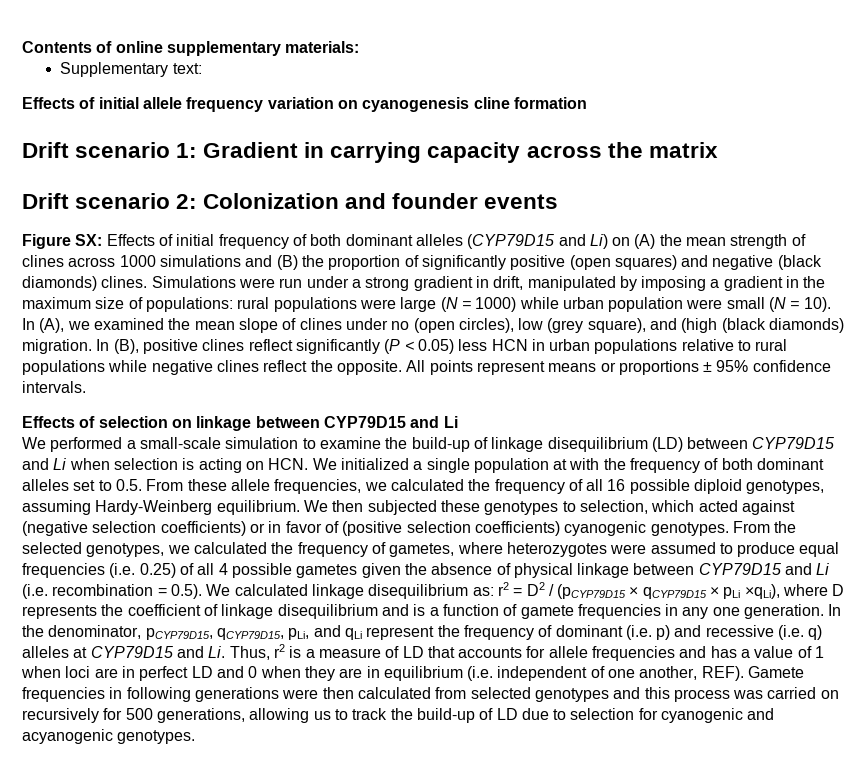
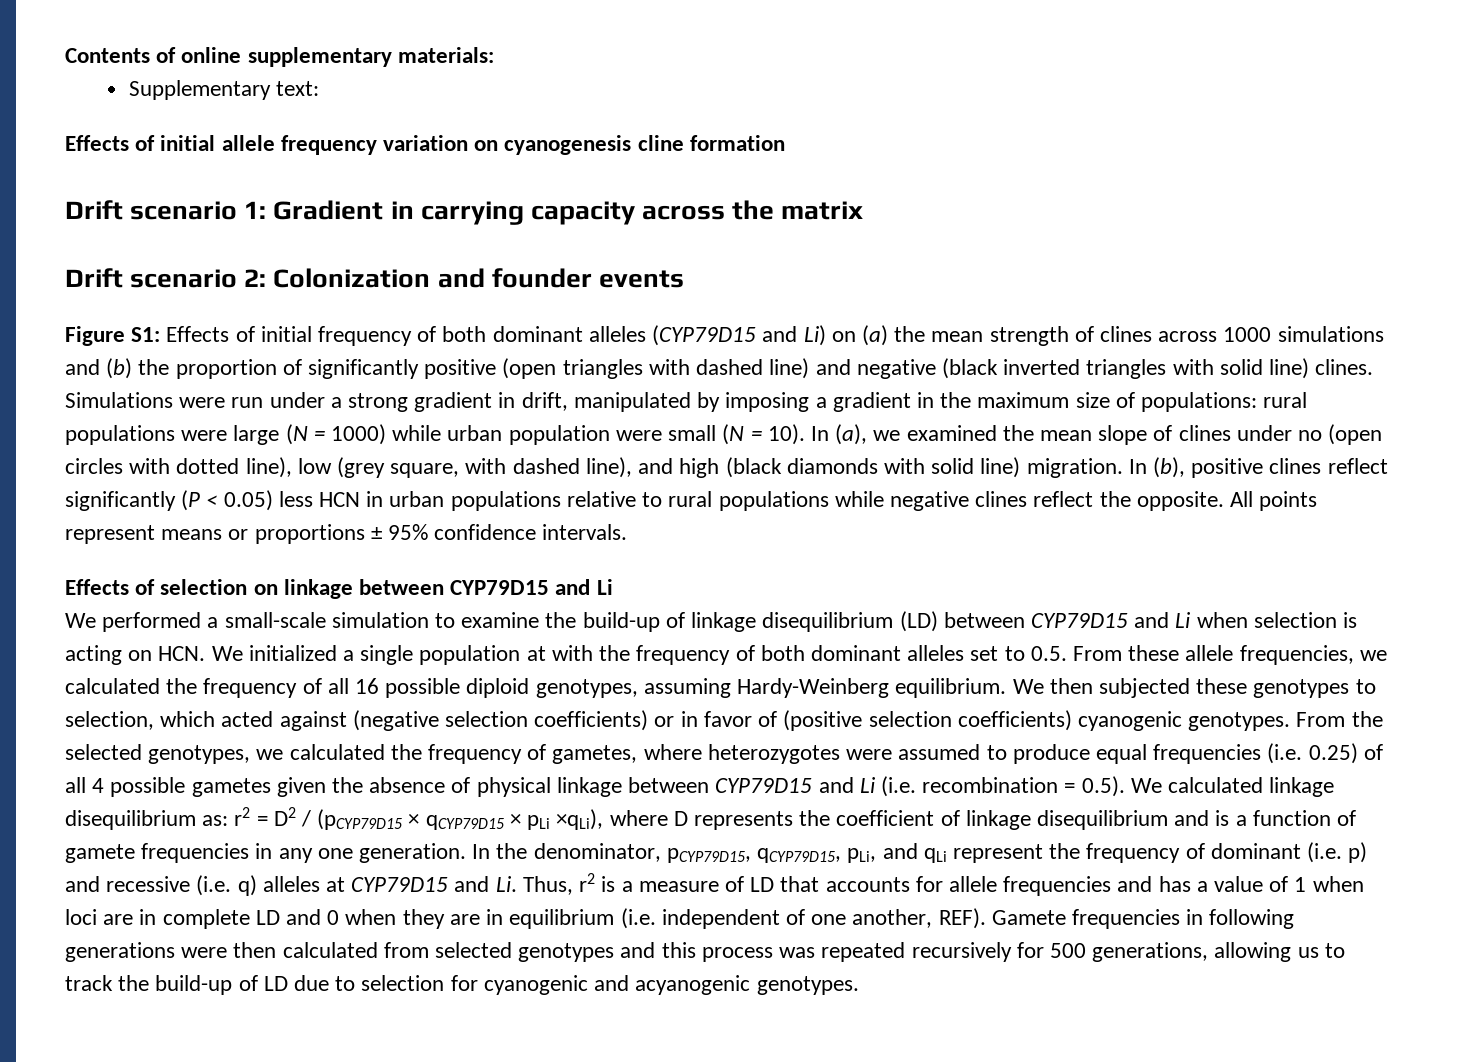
- Figure SX: Effects of initial frequency of both dominant alleles (CYP79D15 and Li) on (A) the mean strength of clines across 1000 simulations and (B) the proportion of significantly positive (open squares) and negative (black diamonds) clines.
+ Figure S1: Effects of initial frequency of both dominant alleles (CYP79D15 and Li) on (a) the mean strength of clines across 1000 simulations and (b) the proportion of significantly positive (open triangles with dashed line) and negative (black inverted triangles with solid line) clines.
- In (A), we examined the mean slope of clines under no (open circles), low (grey square), and (high (black diamonds) migration.
+ In (a), we examined the mean slope of clines under no (open circles with dotted line), low (grey square, with dashed line), and high (black diamonds with solid line) migration.
- In (B), positive clines reflect significantly (P < 0.05) less HCN in urban populations relative to rural populations while negative clines reflect the opposite.
+ In (b), positive clines reflect significantly (P < 0.05) less HCN in urban populations relative to rural populations while negative clines reflect the opposite.
- In the denominator, pCYP79D15, qCYP79D15, pLi, and qLi represent the frequency of dominant (i.e. p) and recessive (i.e. q) alleles at CYP79D15 and Li. Thus, r2 is a measure of LD that accounts for allele frequencies and has a value of 1 when loci are in perfect LD and 0 when they are in equilibrium (i.e. independent of one another, REF).
+ In the denominator, pCYP79D15, qCYP79D15, pLi, and qLi represent the frequency of dominant (i.e. p) and recessive (i.e. q) alleles at CYP79D15 and Li. Thus, r2 is a measure of LD that accounts for allele frequencies and has a value of 1 when loci are in complete LD and 0 when they are in equilibrium (i.e. independent of one another, REF).
- Gamete frequencies in following generations were then calculated from selected genotypes and this process was carried on recursively for 500 generations, allowing us to track the build-up of LD due to selection for cyanogenic and acyanogenic genotypes.
+ Gamete frequencies in following generations were then calculated from selected genotypes and this process was repeated recursively for 500 generations, allowing us to track the build-up of LD due to selection for cyanogenic and acyanogenic genotypes.

